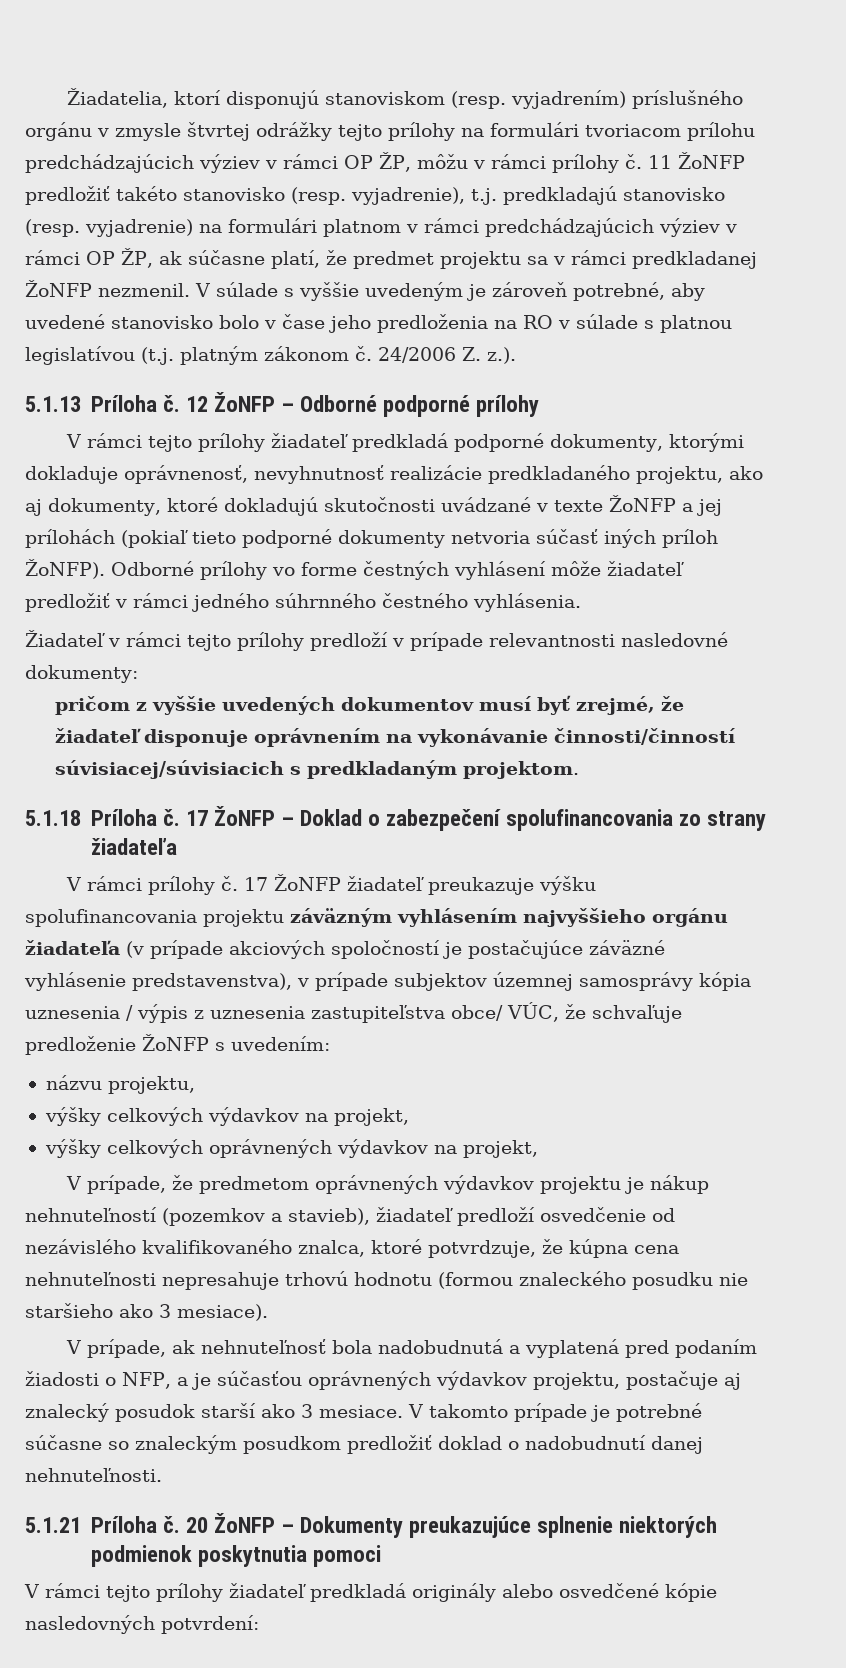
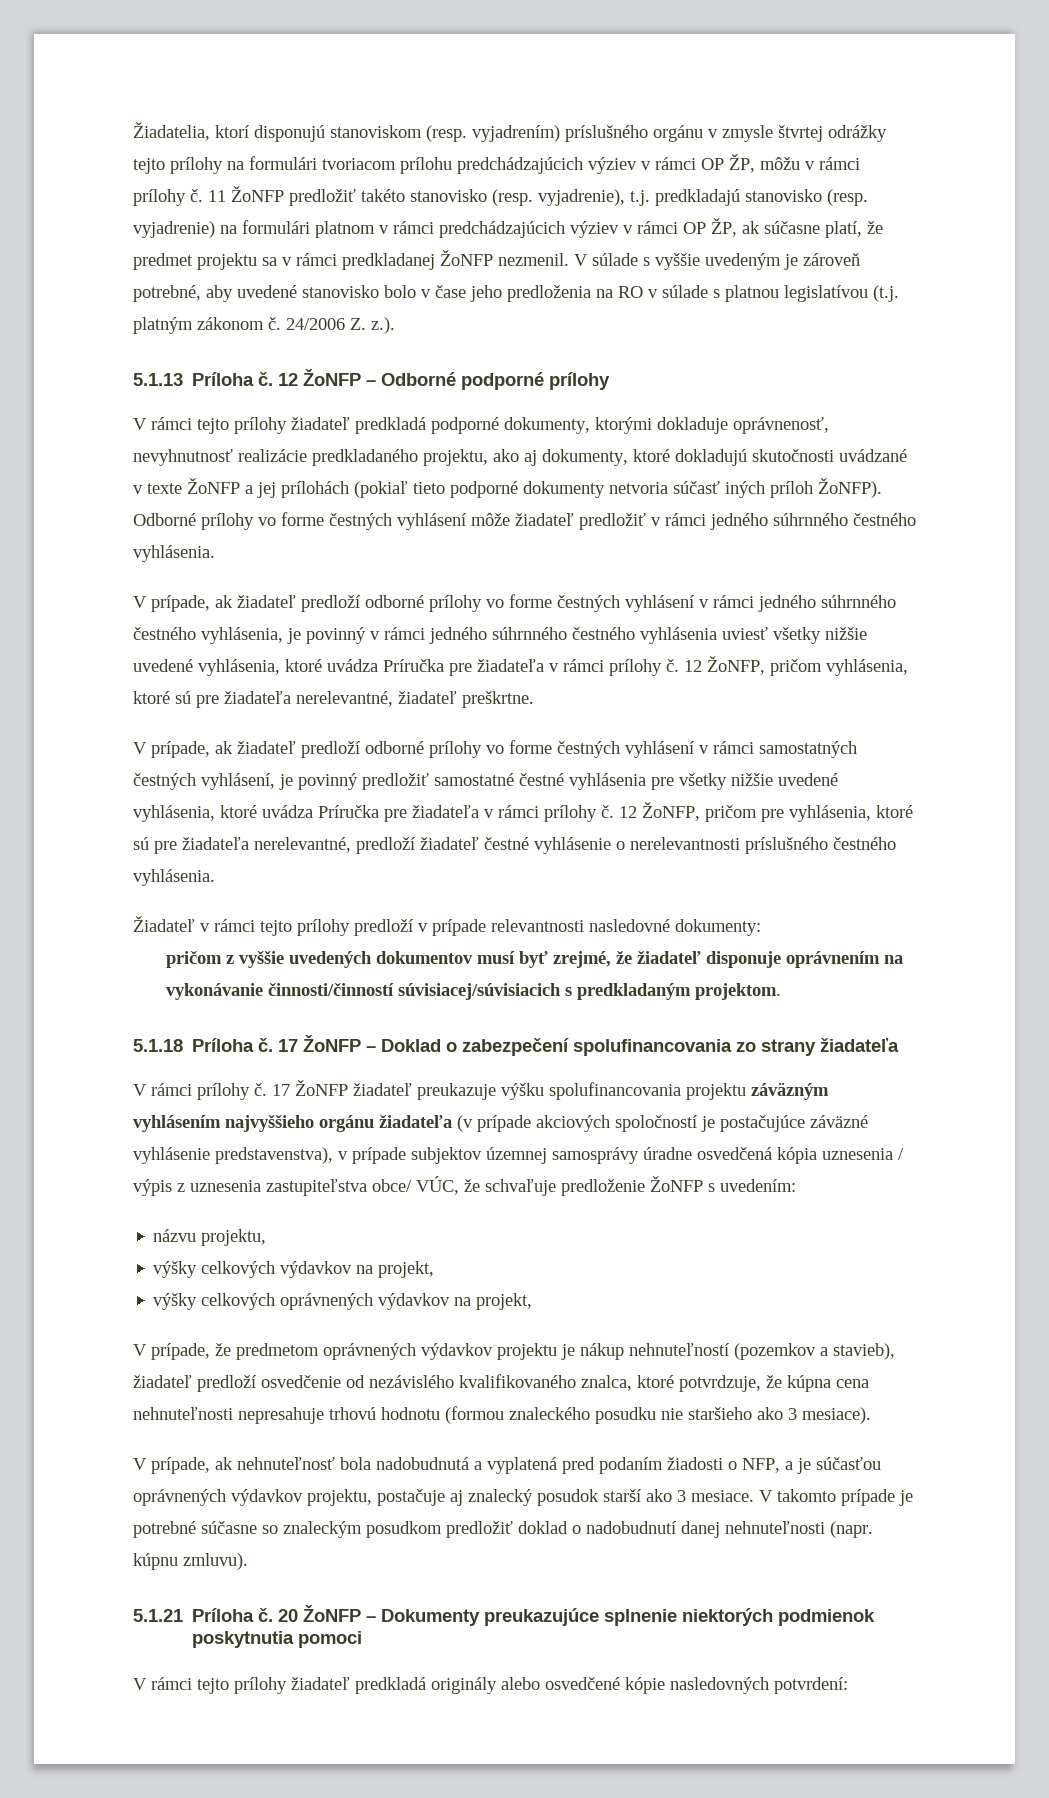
+ V prípade, ak žiadateľ predloží odborné prílohy vo forme čestných vyhlásení v rámci jedného súhrnného čestného vyhlásenia, je povinný v rámci jedného súhrnného čestného vyhlásenia uviesť všetky nižšie uvedené vyhlásenia, ktoré uvádza Príručka pre žiadateľa v rámci prílohy č. 12 ŽoNFP, pričom vyhlásenia, ktoré sú pre žiadateľa nerelevantné, žiadateľ preškrtne.
+ V prípade, ak žiadateľ predloží odborné prílohy vo forme čestných vyhlásení v rámci samostatných čestných vyhlásení, je povinný predložiť samostatné čestné vyhlásenia pre všetky nižšie uvedené vyhlásenia, ktoré uvádza Príručka pre žiadateľa v rámci prílohy č. 12 ŽoNFP, pričom pre vyhlásenia, ktoré sú pre žiadateľa nerelevantné, predloží žiadateľ čestné vyhlásenie o nerelevantnosti príslušného čestného vyhlásenia.
- 17 ŽoNFP žiadateľ preukazuje výšku spolufinancovania projektu záväzným vyhlásením najvyššieho orgánu žiadateľa (v prípade akciových spoločností je postačujúce záväzné vyhlásenie predstavenstva), v prípade subjektov územnej samosprávy kópia uznesenia / výpis z uznesenia zastupiteľstva obce/ VÚC, že schvaľuje predloženie ŽoNFP s uvedením:
+ 17 ŽoNFP žiadateľ preukazuje výšku spolufinancovania projektu záväzným vyhlásením najvyššieho orgánu žiadateľa (v prípade akciových spoločností je postačujúce záväzné vyhlásenie predstavenstva), v prípade subjektov územnej samosprávy úradne osvedčená kópia uznesenia / výpis z uznesenia zastupiteľstva obce/ VÚC, že schvaľuje predloženie ŽoNFP s uvedením:
- V takomto prípade je potrebné súčasne so znaleckým posudkom predložiť doklad o nadobudnutí danej nehnuteľnosti.
+ V takomto prípade je potrebné súčasne so znaleckým posudkom predložiť doklad o nadobudnutí danej nehnuteľnosti (napr. kúpnu zmluvu).

